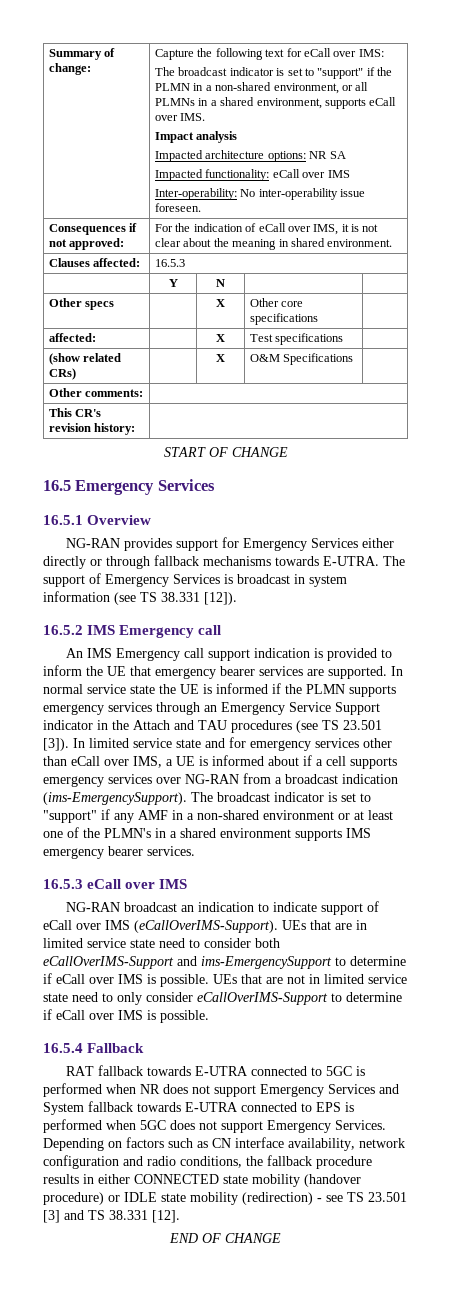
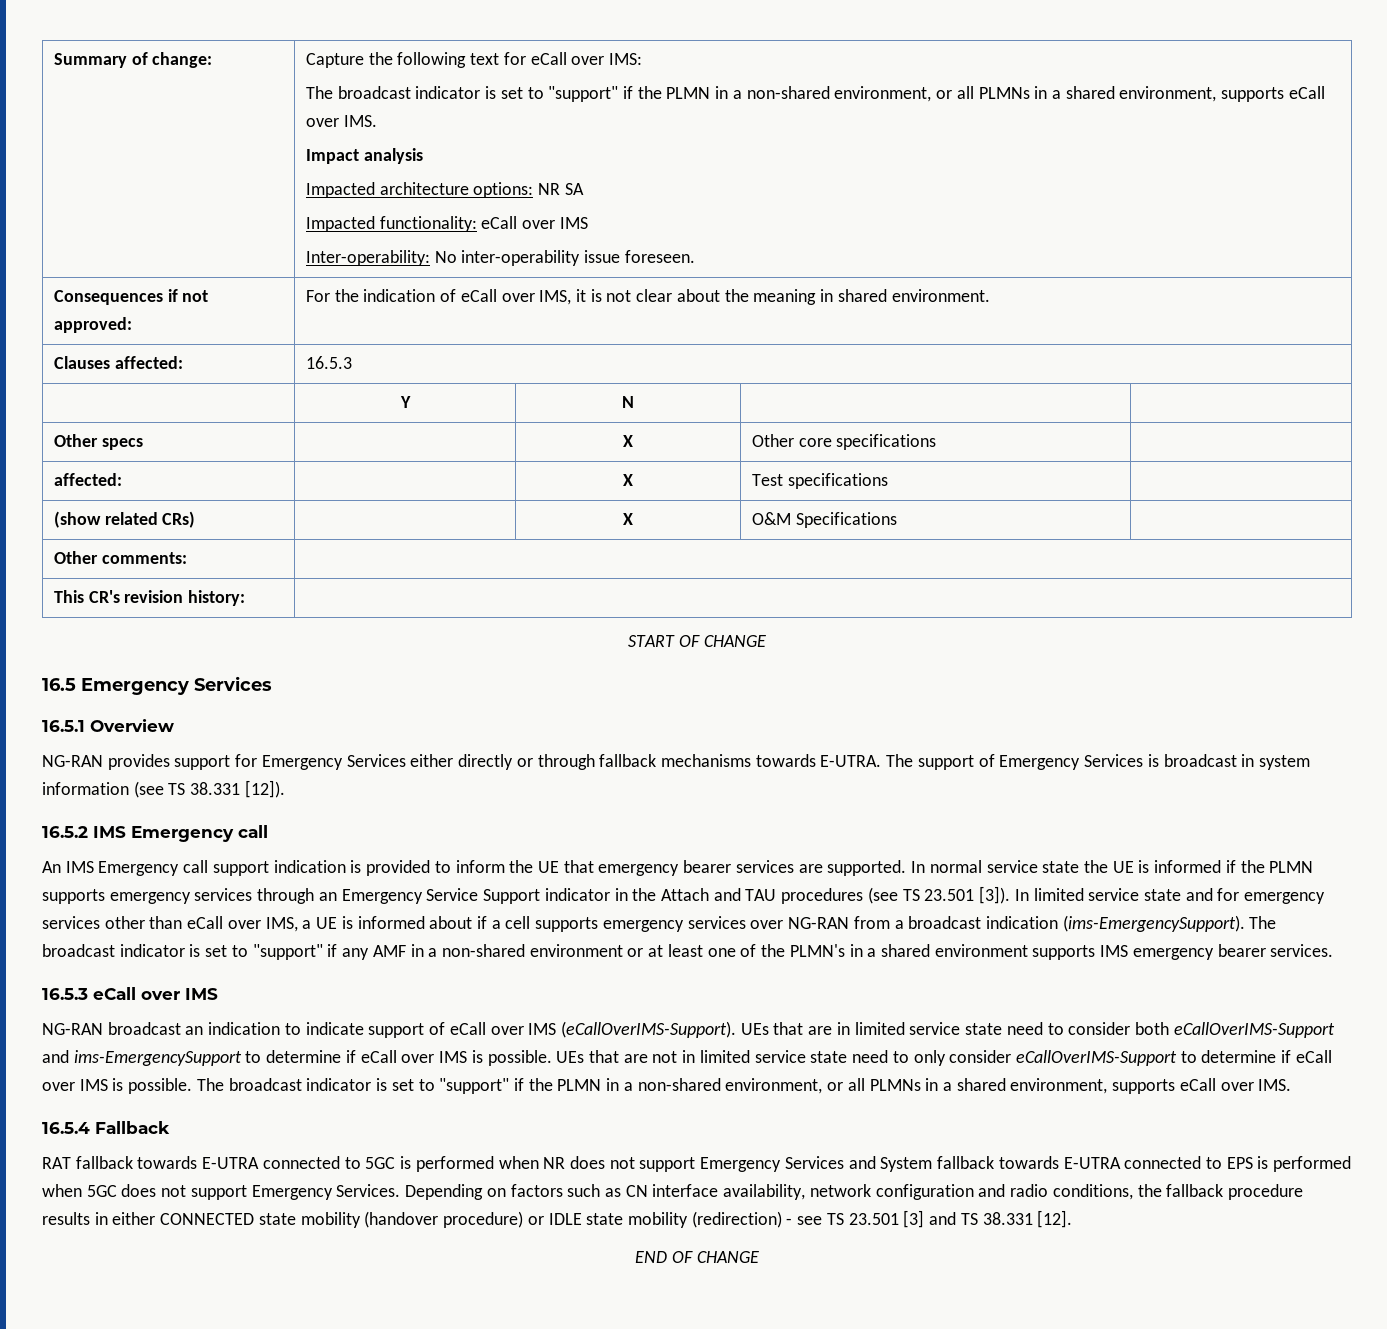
- UEs that are not in limited service state need to only consider eCallOverIMS-Support to determine if eCall over IMS is possible.
+ UEs that are not in limited service state need to only consider eCallOverIMS-Support to determine if eCall over IMS is possible. The broadcast indicator is set to "support" if the PLMN in a non-shared environment, or all PLMNs in a shared environment, supports eCall over IMS.

